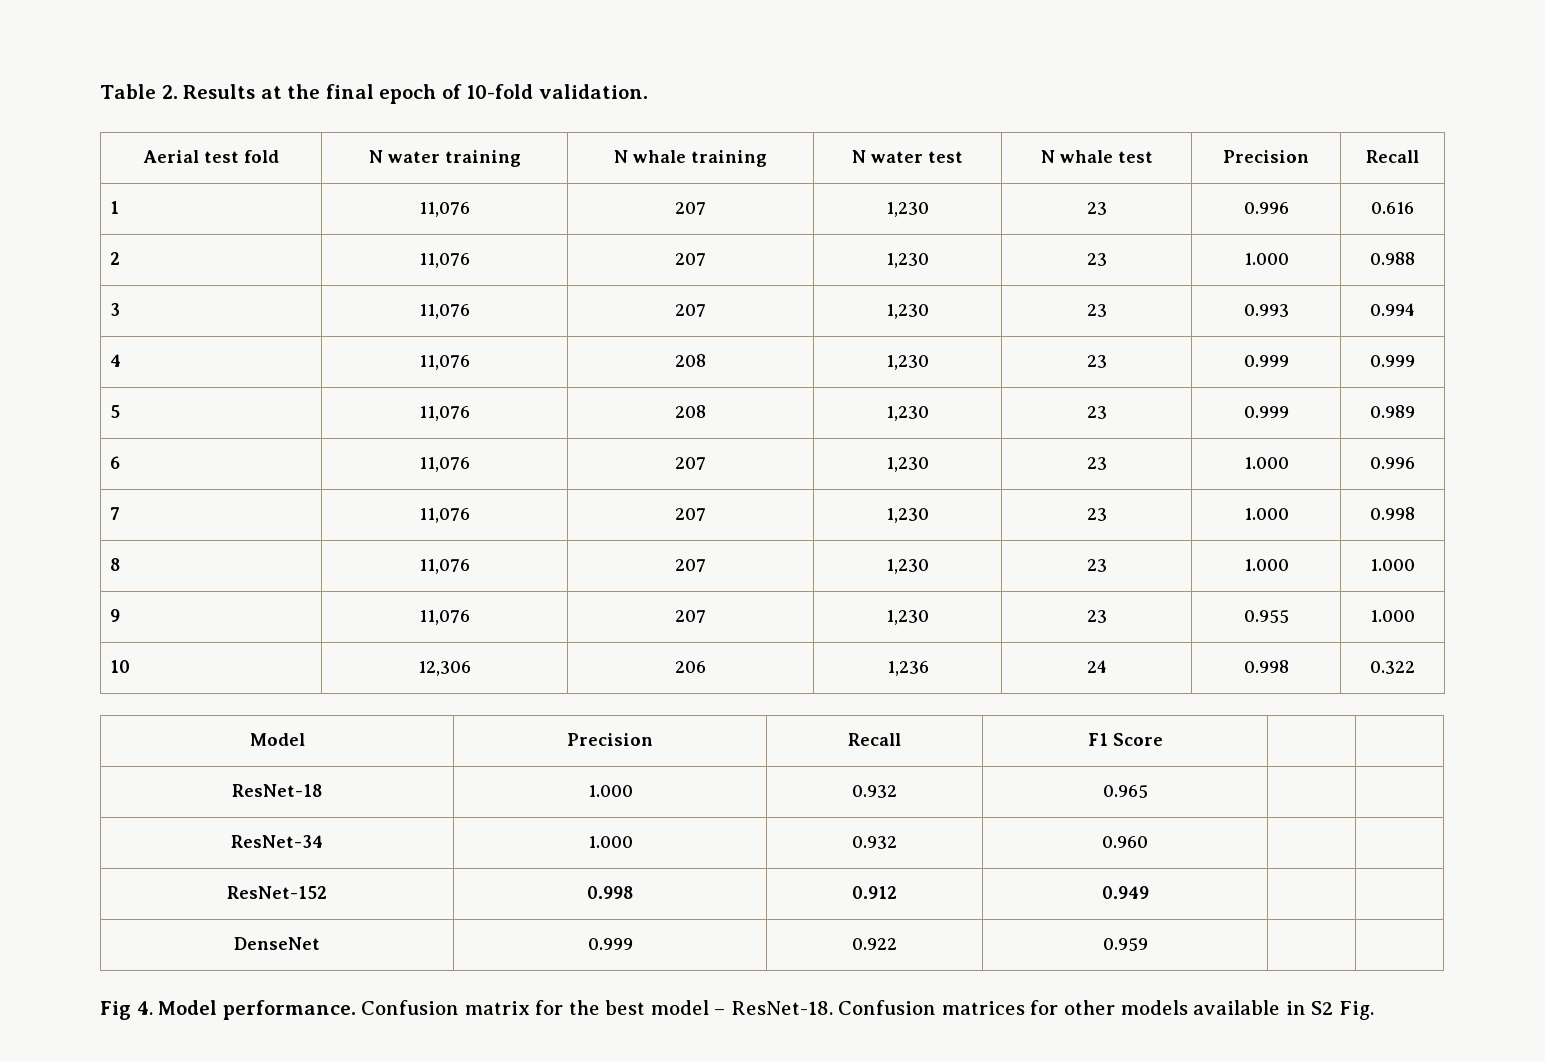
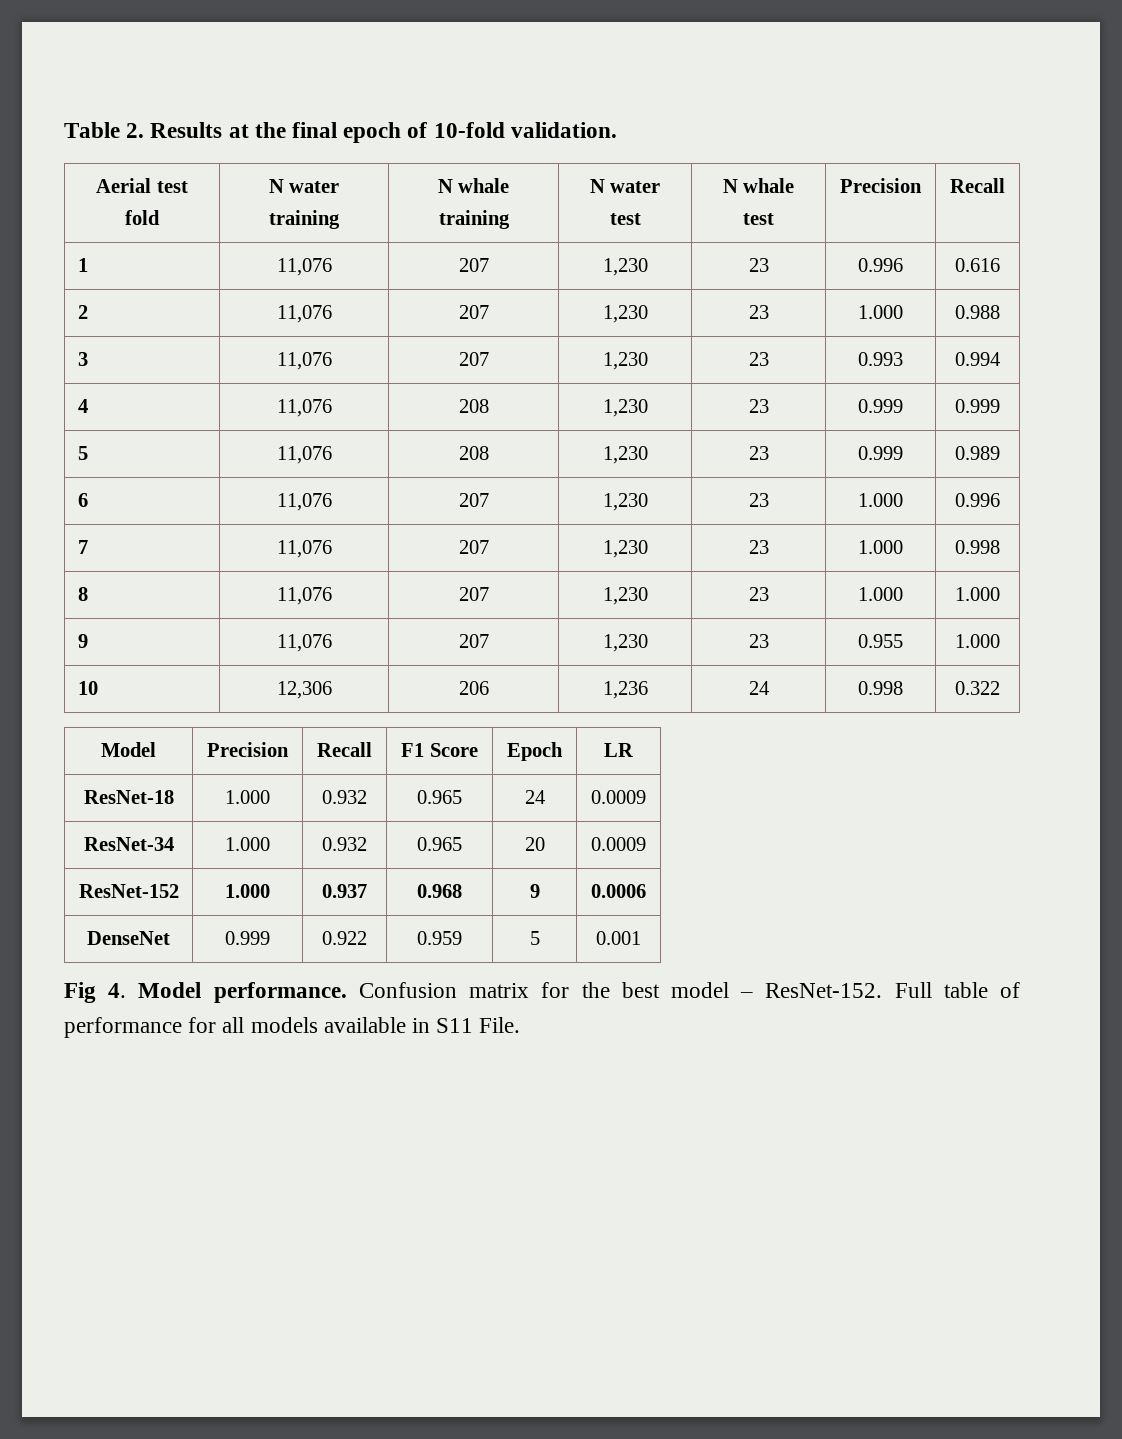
- Model | Precision | Recall | F1 Score | |
+ Model | Precision | Recall | F1 Score | Epoch | LR
- ResNet-18 | 1.000 | 0.932 | 0.965 | |
+ ResNet-18 | 1.000 | 0.932 | 0.965 | 24 | 0.0009
- ResNet-34 | 1.000 | 0.932 | 0.960 | |
- ResNet-152 | 0.998 | 0.912 | 0.949 | |
+ ResNet-34 | 1.000 | 0.932 | 0.965 | 20 | 0.0009
+ ResNet-152 | 1.000 | 0.937 | 0.968 | 9 | 0.0006
- DenseNet | 0.999 | 0.922 | 0.959 | |
+ DenseNet | 0.999 | 0.922 | 0.959 | 5 | 0.001
- Confusion matrix for the best model – ResNet-18. Confusion matrices for other models available in S2 Fig.
+ Confusion matrix for the best model – ResNet-152. Full table of performance for all models available in S11 File.

